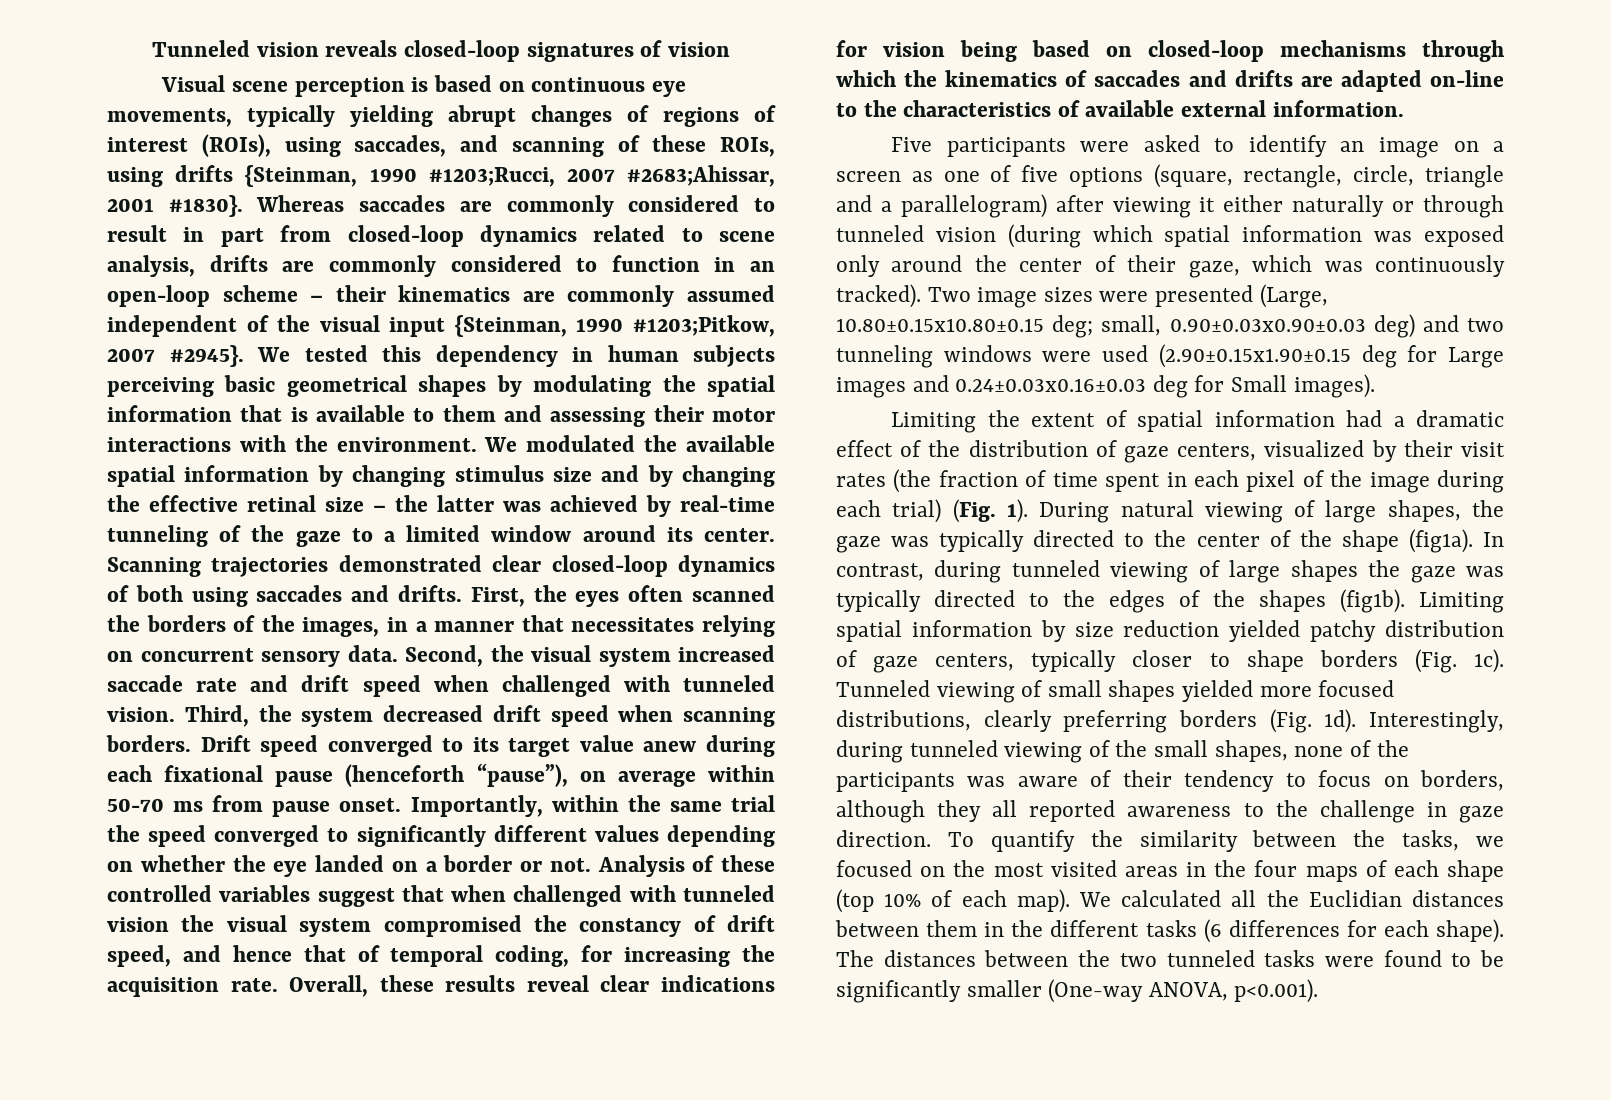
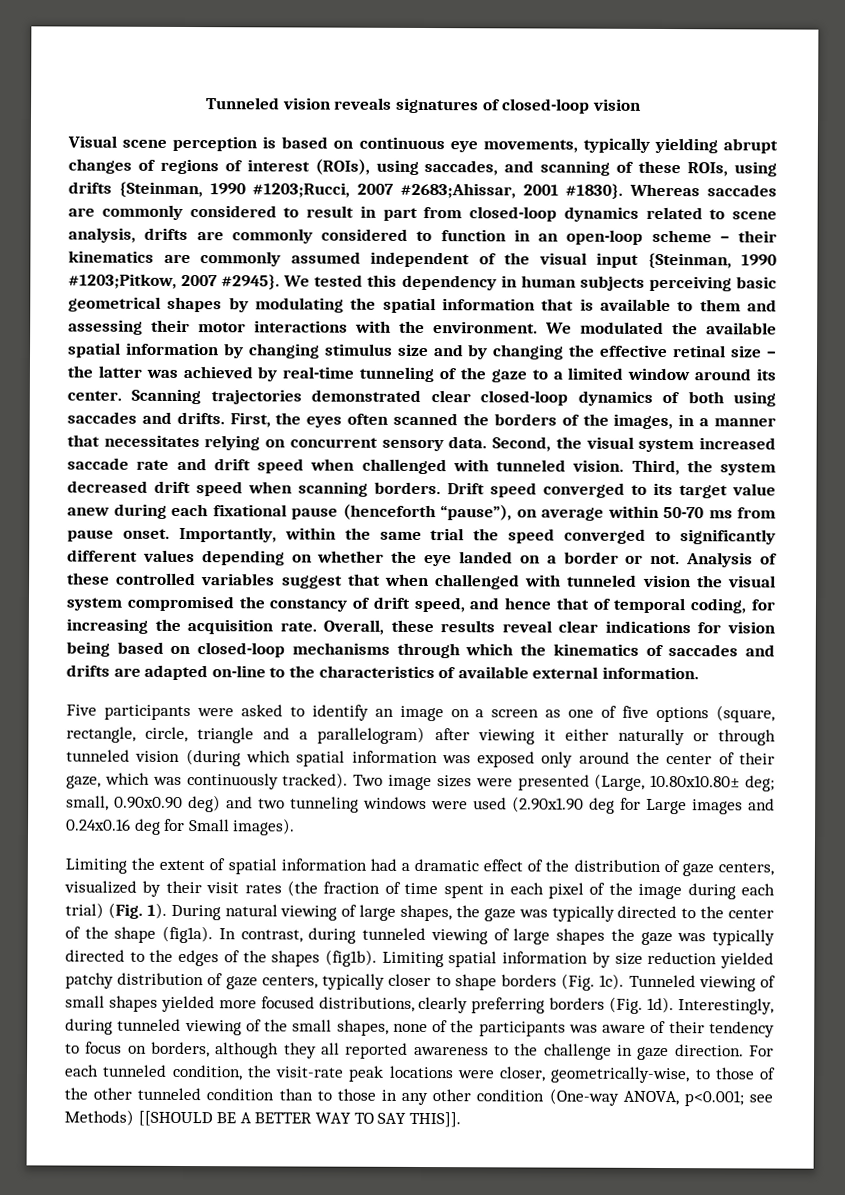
- Tunneled vision reveals closed-loop signatures of vision
+ Tunneled vision reveals signatures of closed-loop vision
- Two image sizes were presented (Large, 10.80±0.15x10.80±0.15 deg; small, 0.90±0.03x0.90±0.03 deg) and two tunneling windows were used (2.90±0.15x1.90±0.15 deg for Large images and 0.24±0.03x0.16±0.03 deg for Small images).
+ Two image sizes were presented (Large, 10.80x10.80± deg; small, 0.90x0.90 deg) and two tunneling windows were used (2.90x1.90 deg for Large images and 0.24x0.16 deg for Small images).
- To quantify the similarity between the tasks, we focused on the most visited areas in the four maps of each shape (top 10% of each map). We calculated all the Euclidian distances between them in the different tasks (6 differences for each shape). The distances between the two tunneled tasks were found to be significantly smaller (One-way ANOVA, p<0.001).
+ For each tunneled condition, the visit-rate peak locations were closer, geometrically-wise, to those of the other tunneled condition than to those in any other condition (One-way ANOVA, p<0.001; see Methods) [[SHOULD BE A BETTER WAY TO SAY THIS]].

